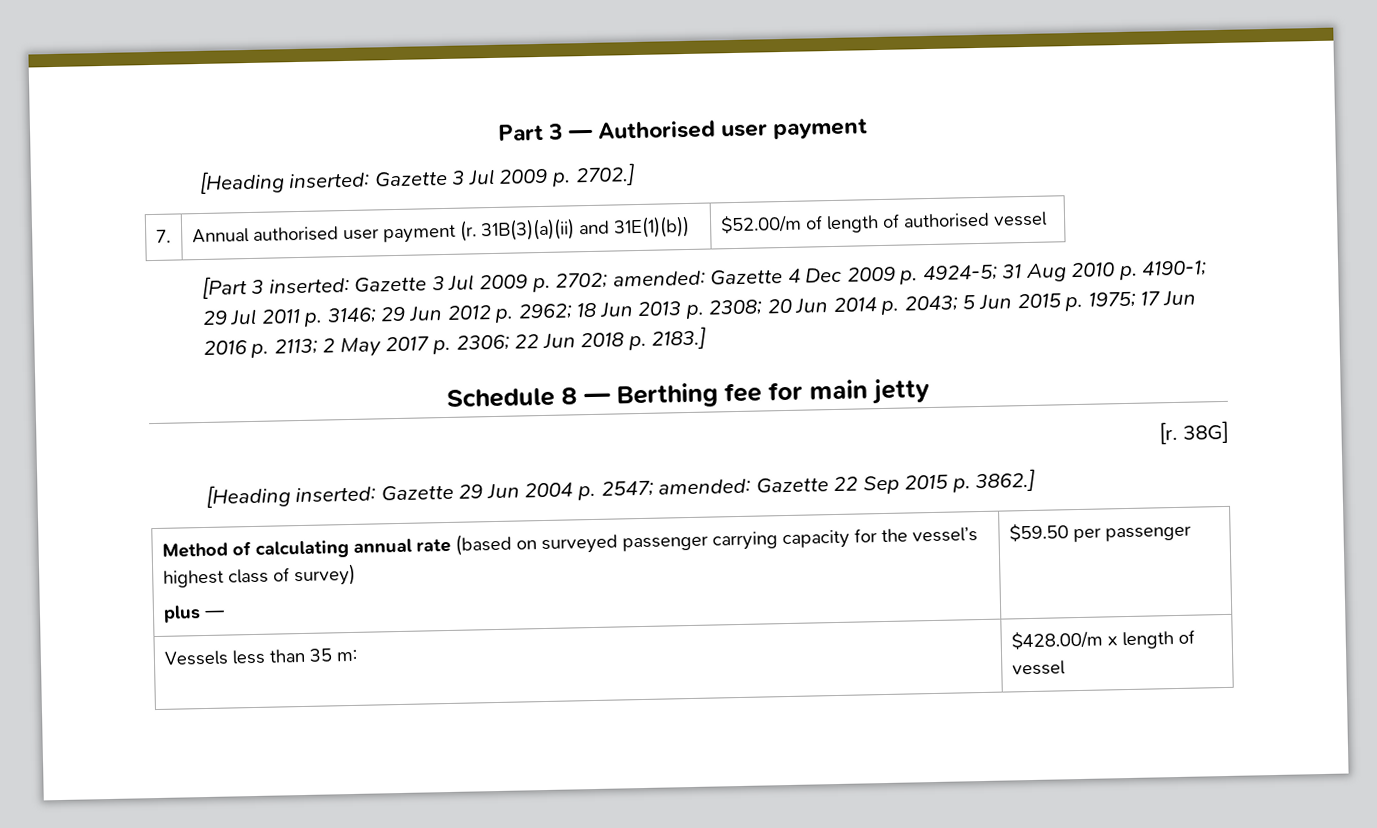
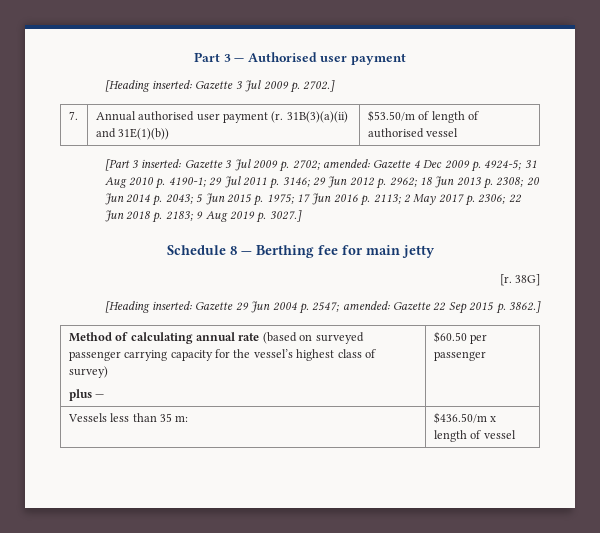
- 7. | Annual authorised user payment (r. 31B(3)(a)(ii) and 31E(1)(b)) | $52.00/m of length of authorised vessel
+ 7. | Annual authorised user payment (r. 31B(3)(a)(ii) and 31E(1)(b)) | $53.50/m of length of authorised vessel
- [Part 3 inserted: Gazette 3 Jul 2009 p. 2702; amended: Gazette 4 Dec 2009 p. 4924-5; 31 Aug 2010 p. 4190-1; 29 Jul 2011 p. 3146; 29 Jun 2012 p. 2962; 18 Jun 2013 p. 2308; 20 Jun 2014 p. 2043; 5 Jun 2015 p. 1975; 17 Jun 2016 p. 2113; 2 May 2017 p. 2306; 22 Jun 2018 p. 2183.]
+ [Part 3 inserted: Gazette 3 Jul 2009 p. 2702; amended: Gazette 4 Dec 2009 p. 4924-5; 31 Aug 2010 p. 4190-1; 29 Jul 2011 p. 3146; 29 Jun 2012 p. 2962; 18 Jun 2013 p. 2308; 20 Jun 2014 p. 2043; 5 Jun 2015 p. 1975; 17 Jun 2016 p. 2113; 2 May 2017 p. 2306; 22 Jun 2018 p. 2183; 9 Aug 2019 p. 3027.]
  Method of calculating annual rate (based on surveyed passenger carrying capacity for the vessel’s highest class of survey)
- plus — | $59.50 per passenger
+ plus — | $60.50 per passenger
- Vessels less than 35 m: | $428.00/m x length of vessel
+ Vessels less than 35 m: | $436.50/m x length of vessel

